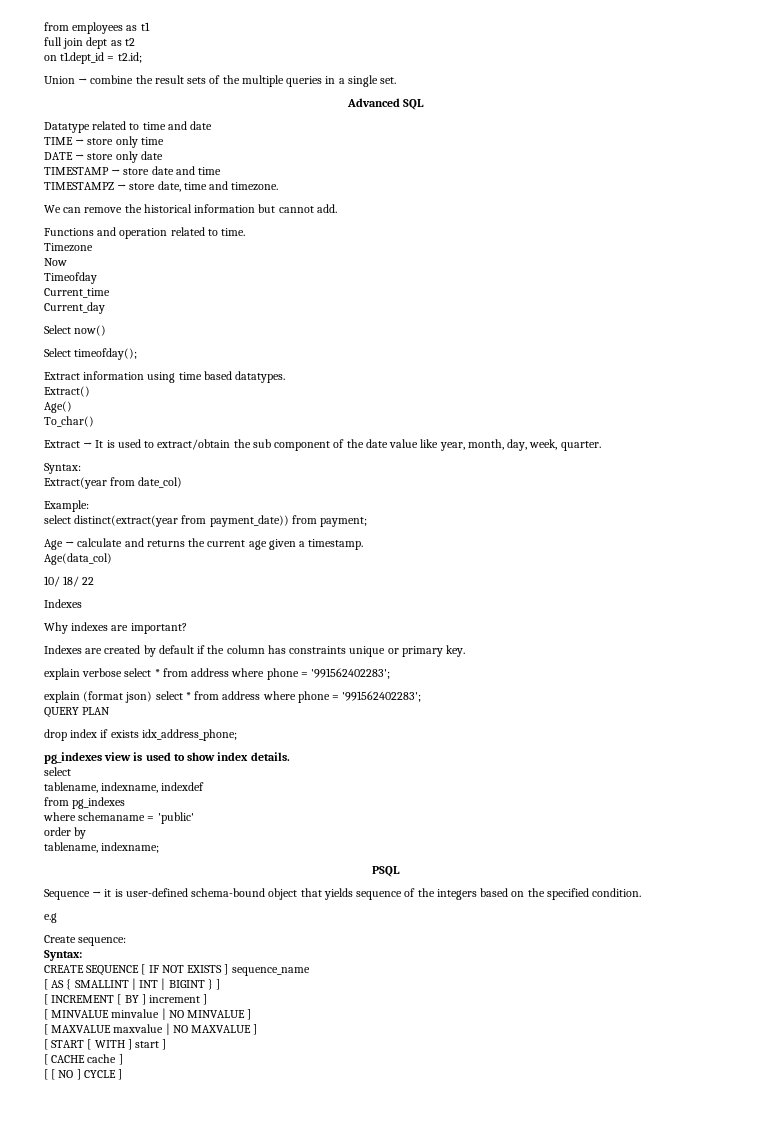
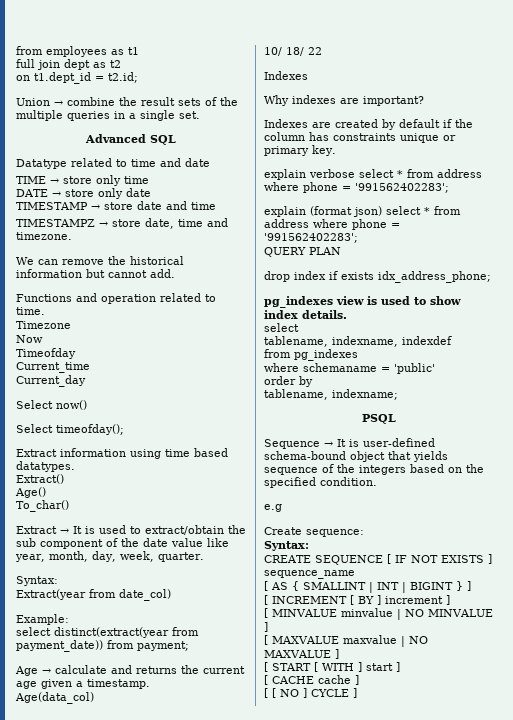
- Sequence → it is user-defined schema-bound object that yields sequence of the integers based on the specified condition.
+ Sequence → It is user-defined schema-bound object that yields sequence of the integers based on the specified condition.

